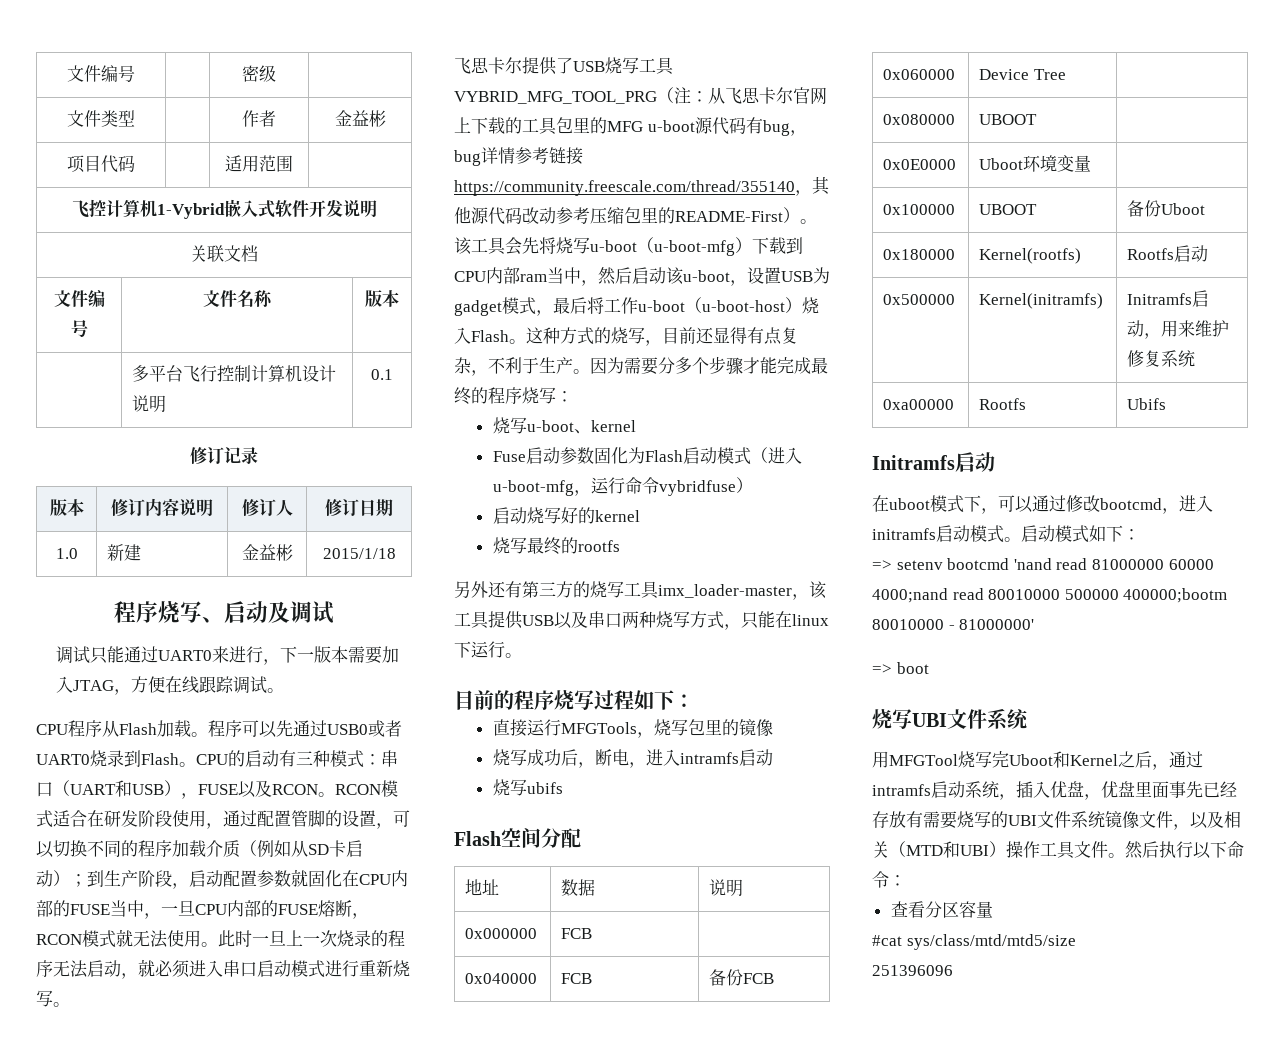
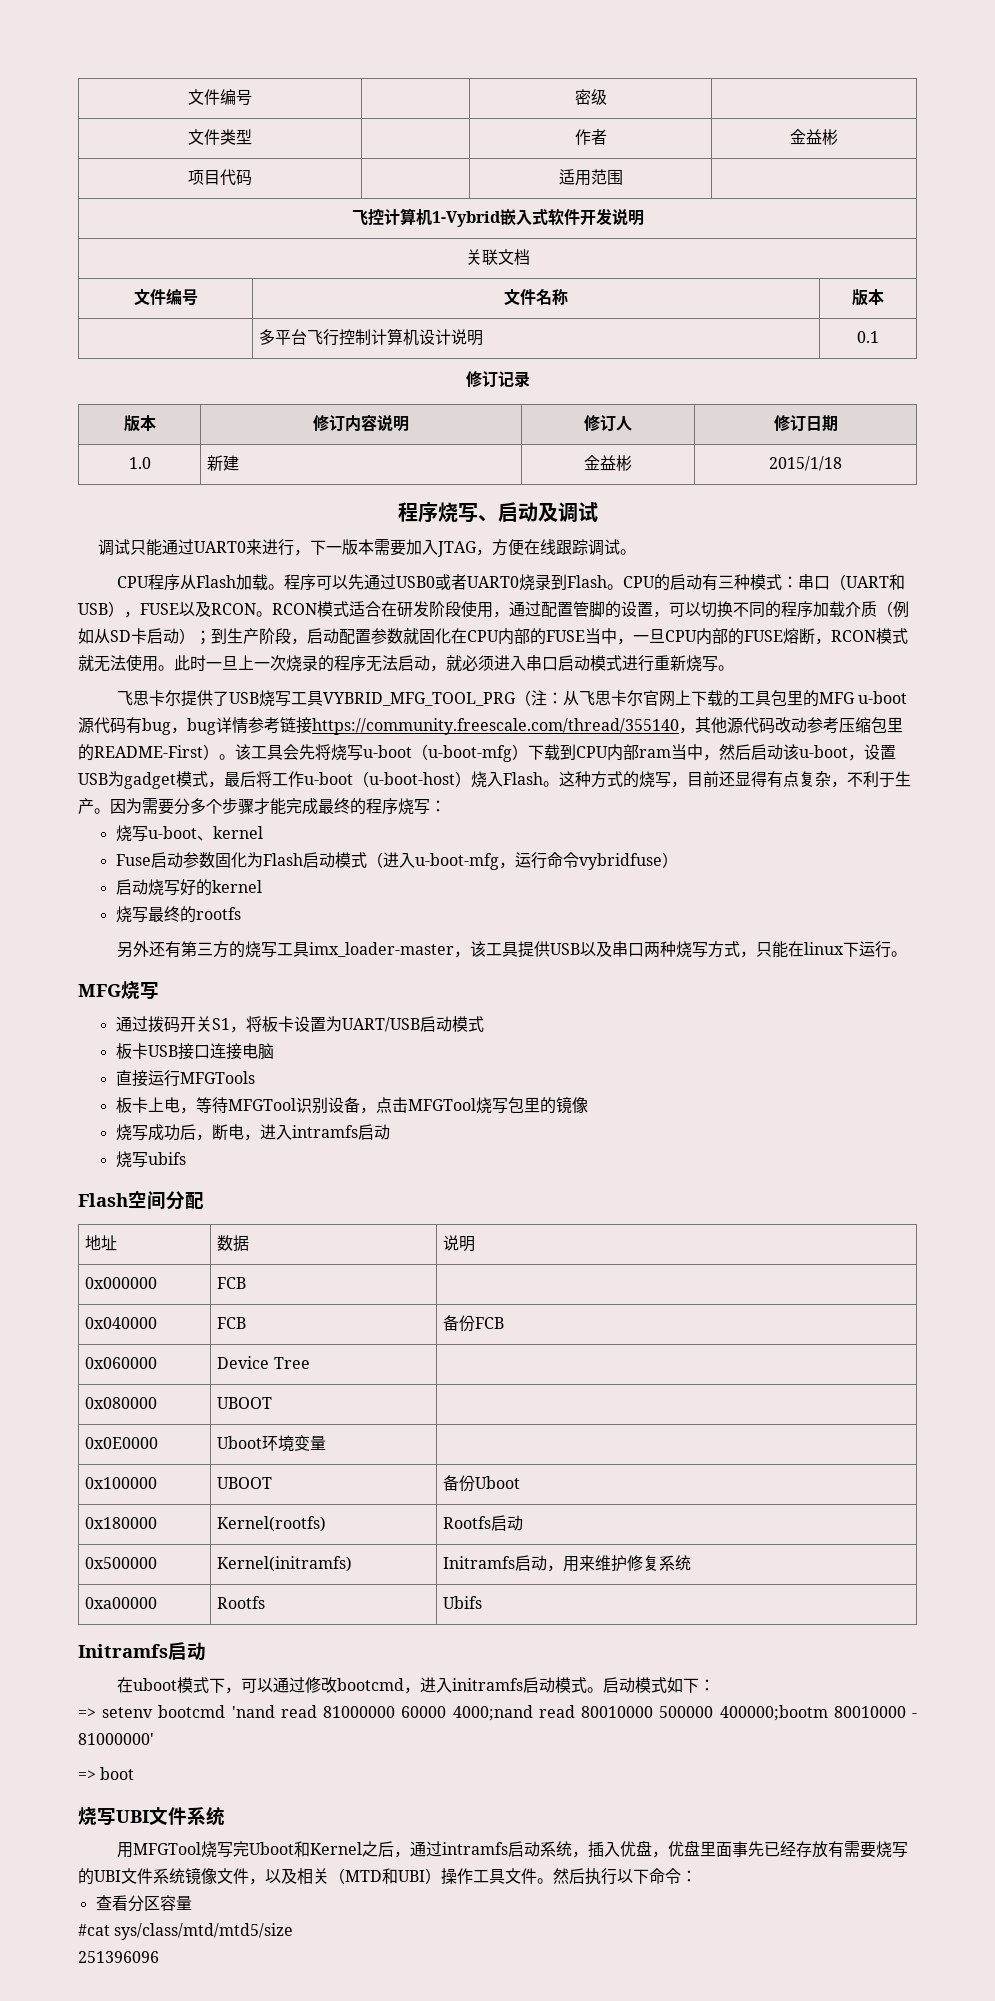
- 目前的程序烧写过程如下：
- 直接运行MFGTools，烧写包里的镜像
+ MFG烧写
+ 通过拨码开关S1，将板卡设置为UART/USB启动模式
+ 板卡USB接口连接电脑
+ 直接运行MFGTools
+ 板卡上电，等待MFGTool识别设备，点击MFGTool烧写包里的镜像

